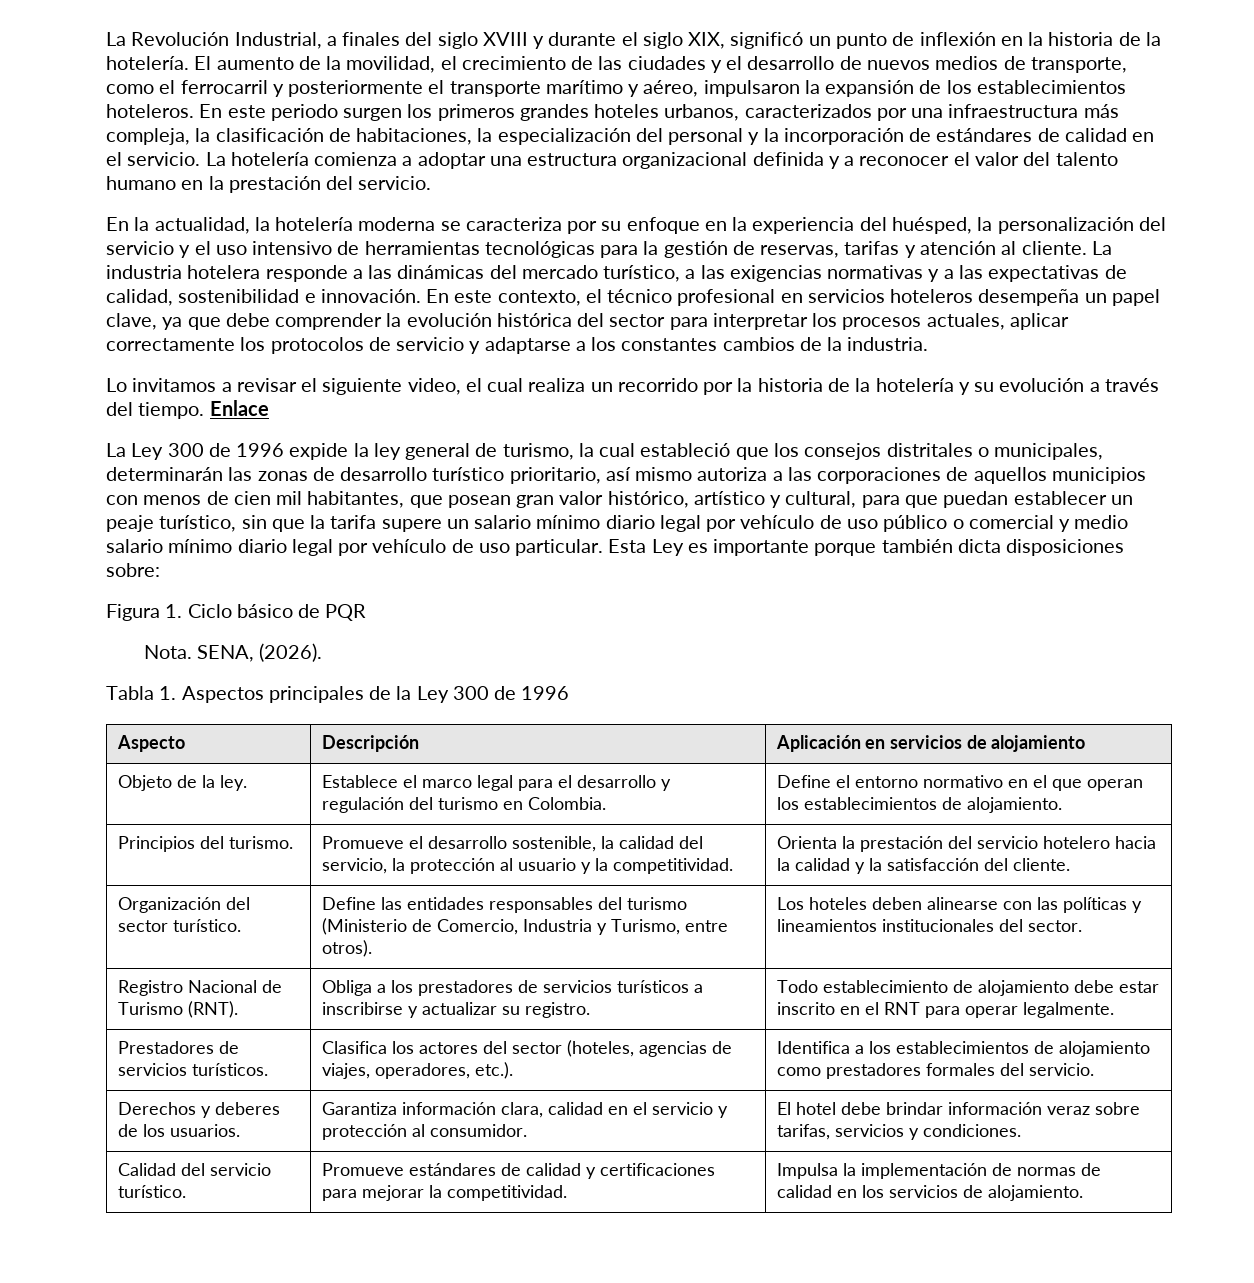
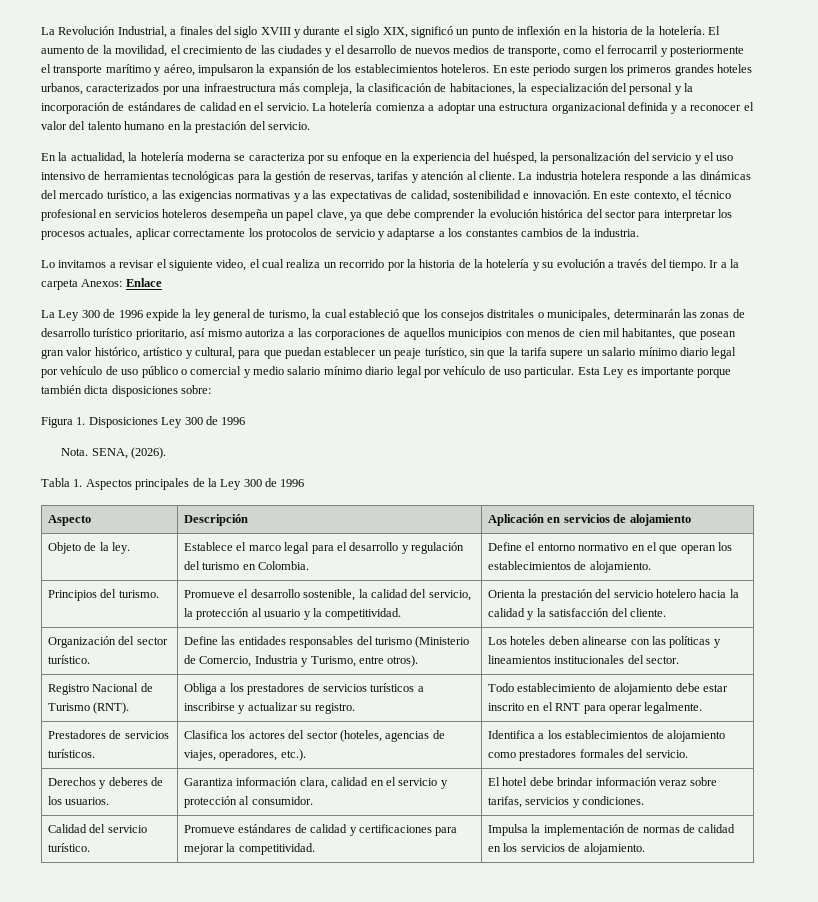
- Enlace
+ Ir a la carpeta Anexos: Enlace
- Figura 1. Ciclo básico de PQR
+ Figura 1. Disposiciones Ley 300 de 1996

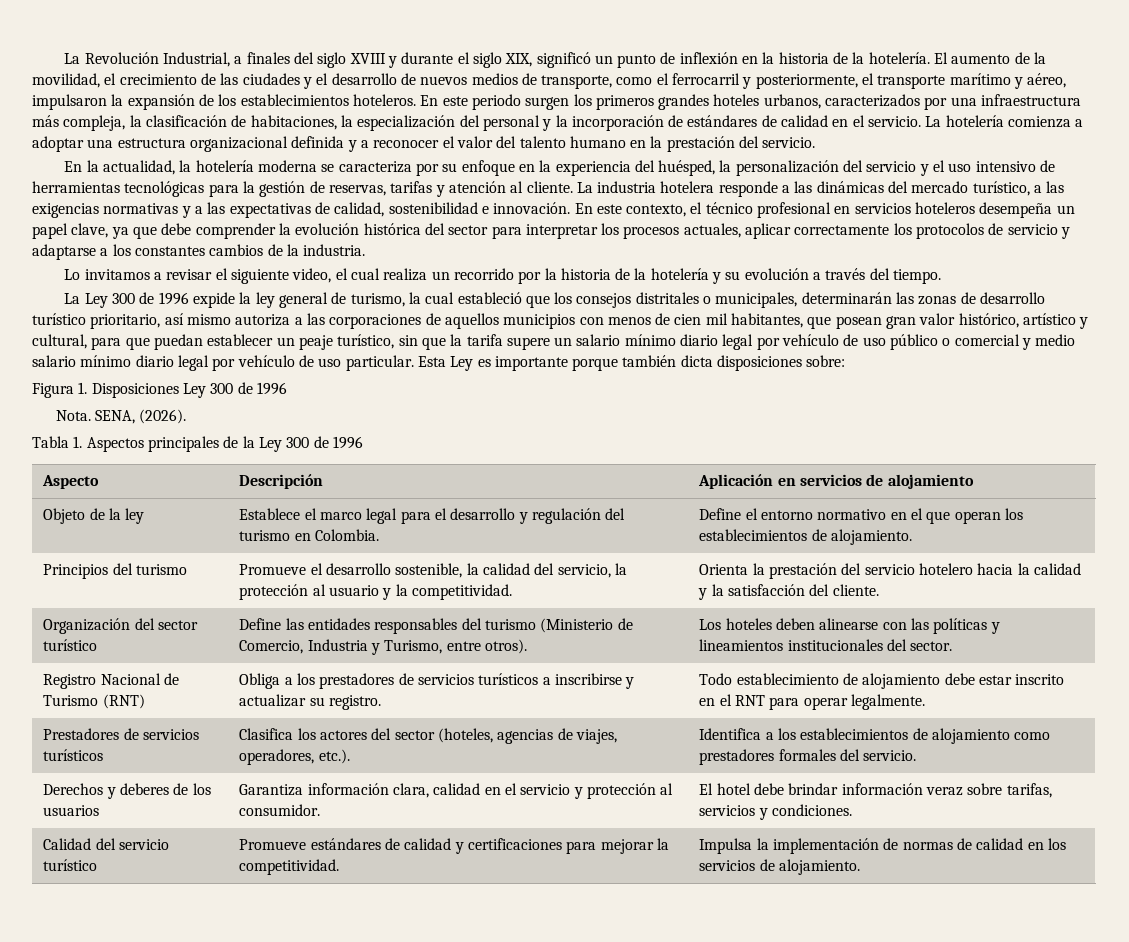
- El aumento de la movilidad, el crecimiento de las ciudades y el desarrollo de nuevos medios de transporte, como el ferrocarril y posteriormente el transporte marítimo y aéreo, impulsaron la expansión de los establecimientos hoteleros.
+ El aumento de la movilidad, el crecimiento de las ciudades y el desarrollo de nuevos medios de transporte, como el ferrocarril y posteriormente, el transporte marítimo y aéreo, impulsaron la expansión de los establecimientos hoteleros.
- Ir a la carpeta Anexos: Enlace
- Objeto de la ley. | Establece el marco legal para el desarrollo y regulación del turismo en Colombia. | Define el entorno normativo en el que operan los establecimientos de alojamiento.
+ Objeto de la ley | Establece el marco legal para el desarrollo y regulación del turismo en Colombia. | Define el entorno normativo en el que operan los establecimientos de alojamiento.
- Principios del turismo. | Promueve el desarrollo sostenible, la calidad del servicio, la protección al usuario y la competitividad. | Orienta la prestación del servicio hotelero hacia la calidad y la satisfacción del cliente.
+ Principios del turismo | Promueve el desarrollo sostenible, la calidad del servicio, la protección al usuario y la competitividad. | Orienta la prestación del servicio hotelero hacia la calidad y la satisfacción del cliente.
- Organización del sector turístico. | Define las entidades responsables del turismo (Ministerio de Comercio, Industria y Turismo, entre otros). | Los hoteles deben alinearse con las políticas y lineamientos institucionales del sector.
+ Organización del sector turístico | Define las entidades responsables del turismo (Ministerio de Comercio, Industria y Turismo, entre otros). | Los hoteles deben alinearse con las políticas y lineamientos institucionales del sector.
- Registro Nacional de Turismo (RNT). | Obliga a los prestadores de servicios turísticos a inscribirse y actualizar su registro. | Todo establecimiento de alojamiento debe estar inscrito en el RNT para operar legalmente.
+ Registro Nacional de Turismo (RNT) | Obliga a los prestadores de servicios turísticos a inscribirse y actualizar su registro. | Todo establecimiento de alojamiento debe estar inscrito en el RNT para operar legalmente.
- Prestadores de servicios turísticos. | Clasifica los actores del sector (hoteles, agencias de viajes, operadores, etc.). | Identifica a los establecimientos de alojamiento como prestadores formales del servicio.
+ Prestadores de servicios turísticos | Clasifica los actores del sector (hoteles, agencias de viajes, operadores, etc.). | Identifica a los establecimientos de alojamiento como prestadores formales del servicio.
- Derechos y deberes de los usuarios. | Garantiza información clara, calidad en el servicio y protección al consumidor. | El hotel debe brindar información veraz sobre tarifas, servicios y condiciones.
+ Derechos y deberes de los usuarios | Garantiza información clara, calidad en el servicio y protección al consumidor. | El hotel debe brindar información veraz sobre tarifas, servicios y condiciones.
- Calidad del servicio turístico. | Promueve estándares de calidad y certificaciones para mejorar la competitividad. | Impulsa la implementación de normas de calidad en los servicios de alojamiento.
+ Calidad del servicio turístico | Promueve estándares de calidad y certificaciones para mejorar la competitividad. | Impulsa la implementación de normas de calidad en los servicios de alojamiento.

